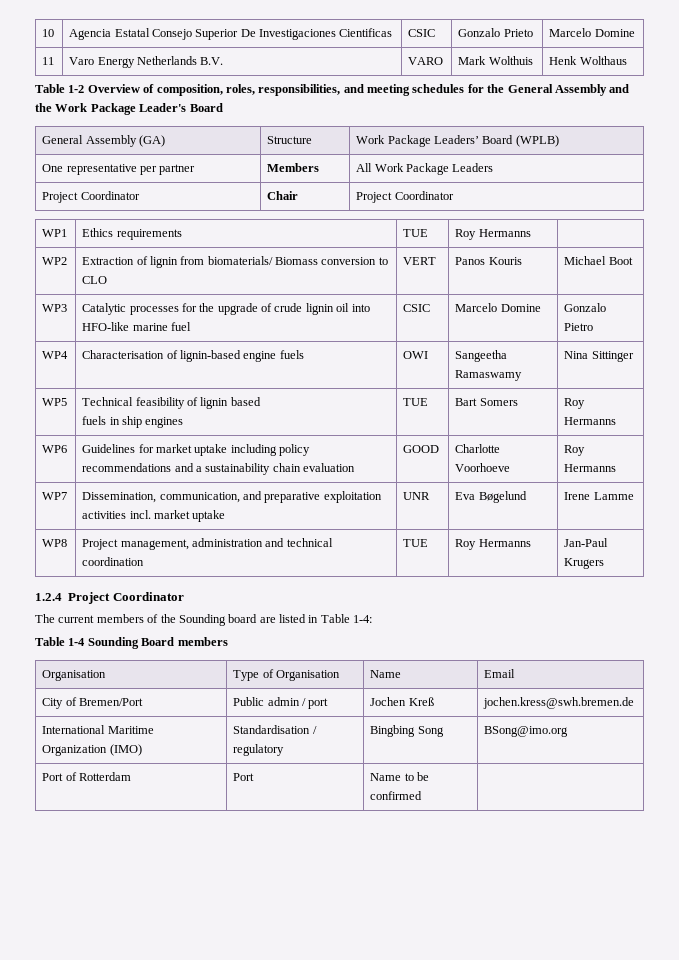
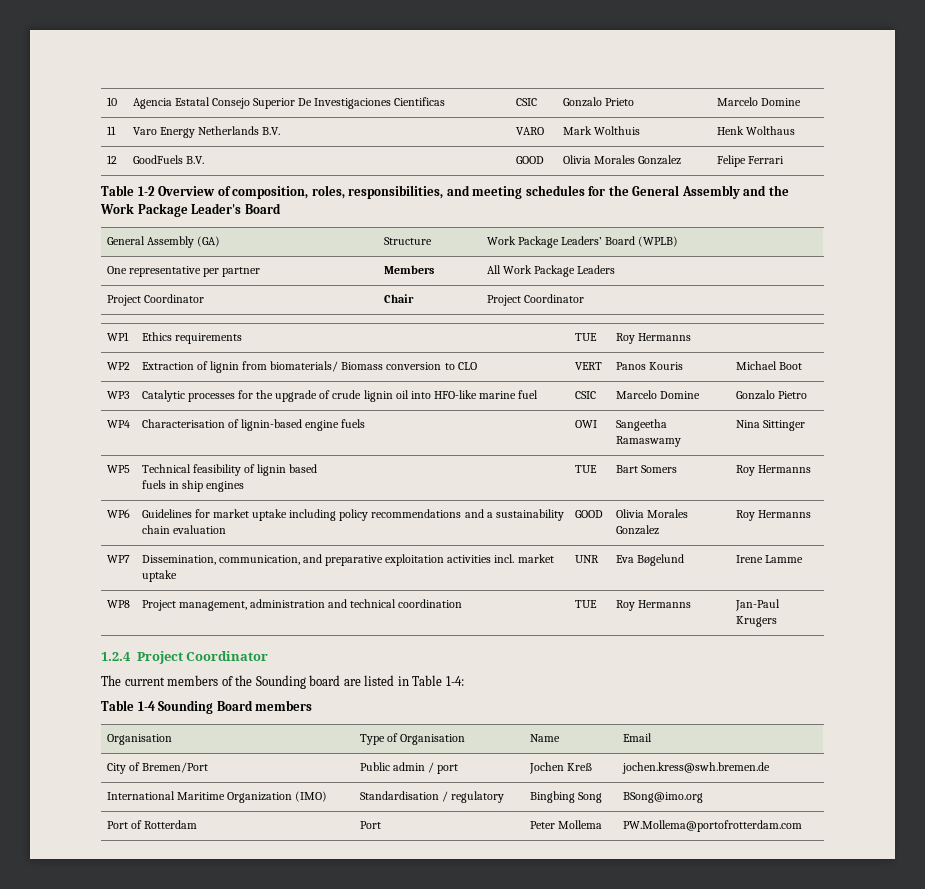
+ 12 | GoodFuels B.V. | GOOD | Olivia Morales Gonzalez | Felipe Ferrari
- WP6 | Guidelines for market uptake including policy recommendations and a sustainability chain evaluation | GOOD | Charlotte Voorhoeve | Roy Hermanns
+ WP6 | Guidelines for market uptake including policy recommendations and a sustainability chain evaluation | GOOD | Olivia Morales Gonzalez | Roy Hermanns
- Port of Rotterdam | Port | Name to be confirmed |
+ Port of Rotterdam | Port | Peter Mollema | PW.Mollema@portofrotterdam.com

